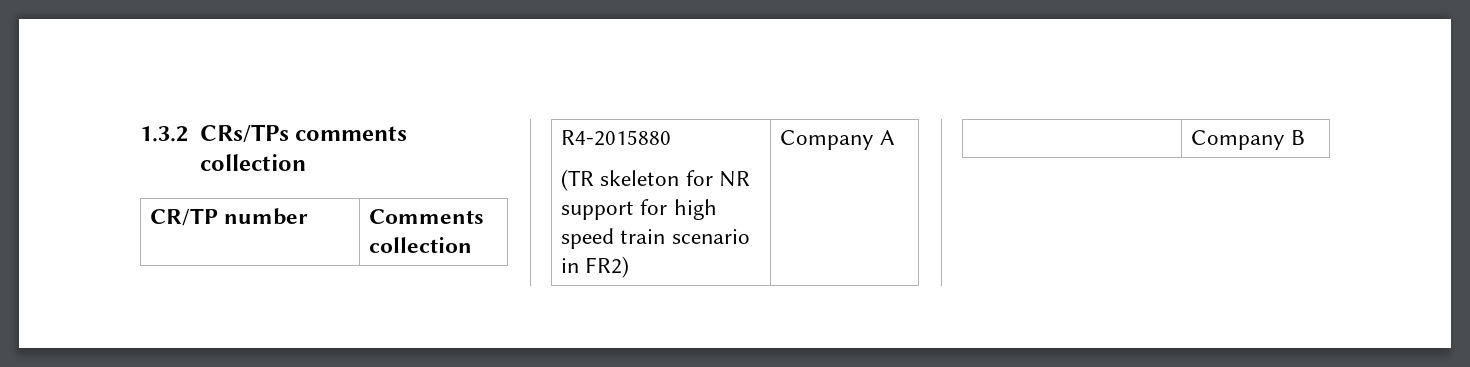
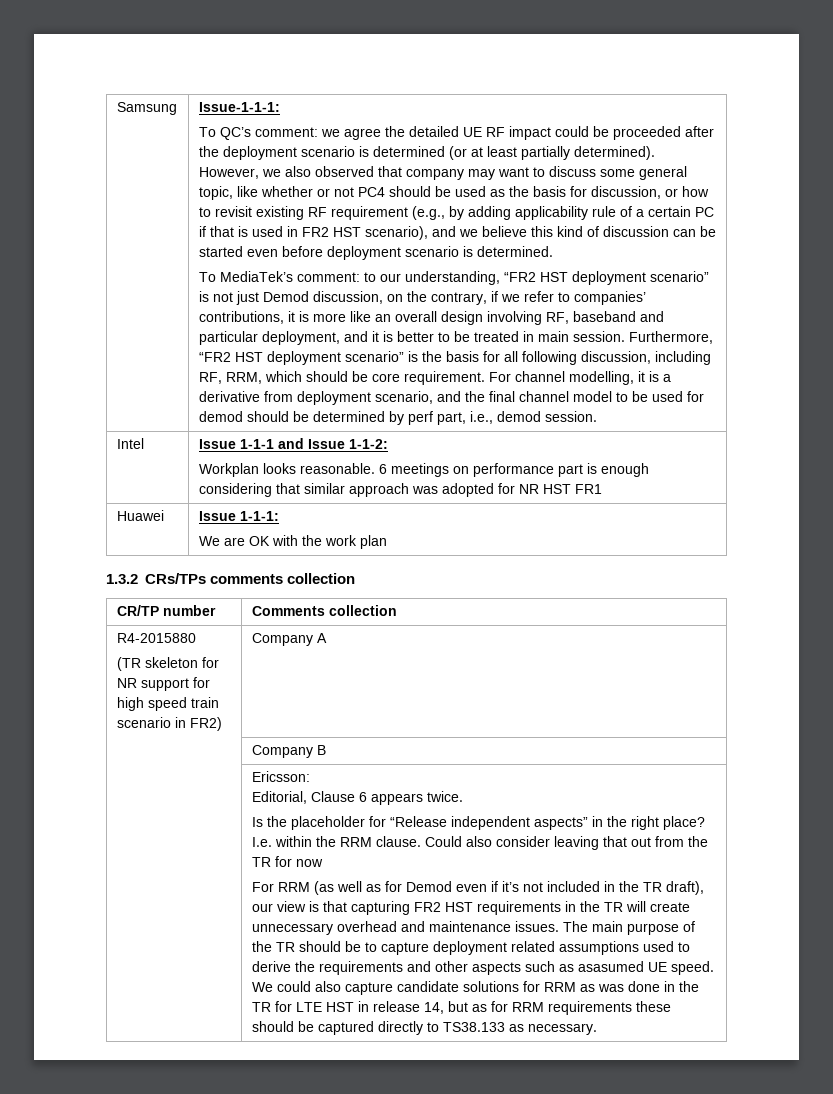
+ Samsung | Issue-1-1-1:
+ To QC’s comment: we agree the detailed UE RF impact could be proceeded after the deployment scenario is determined (or at least partially determined). However, we also observed that company may want to discuss some general topic, like whether or not PC4 should be used as the basis for discussion, or how to revisit existing RF requirement (e.g., by adding applicability rule of a certain PC if that is used in FR2 HST scenario), and we believe this kind of discussion can be started even before deployment scenario is determined.
+ To MediaTek’s comment: to our understanding, “FR2 HST deployment scenario” is not just Demod discussion, on the contrary, if we refer to companies’ contributions, it is more like an overall design involving RF, baseband and particular deployment, and it is better to be treated in main session. Furthermore, “FR2 HST deployment scenario” is the basis for all following discussion, including RF, RRM, which should be core requirement. For channel modelling, it is a derivative from deployment scenario, and the final channel model to be used for demod should be determined by perf part, i.e., demod session.
+ Intel | Issue 1-1-1 and Issue 1-1-2:
+ Workplan looks reasonable. 6 meetings on performance part is enough considering that similar approach was adopted for NR HST FR1
+ Huawei | Issue 1-1-1:
+ We are OK with the work plan
+ Ericsson:
+ Editorial, Clause 6 appears twice.
+ Is the placeholder for “Release independent aspects” in the right place? I.e. within the RRM clause. Could also consider leaving that out from the TR for now
+ For RRM (as well as for Demod even if it’s not included in the TR draft), our view is that capturing FR2 HST requirements in the TR will create unnecessary overhead and maintenance issues. The main purpose of the TR should be to capture deployment related assumptions used to derive the requirements and other aspects such as asasumed UE speed. We could also capture candidate solutions for RRM as was done in the TR for LTE HST in release 14, but as for RRM requirements these should be captured directly to TS38.133 as necessary.

